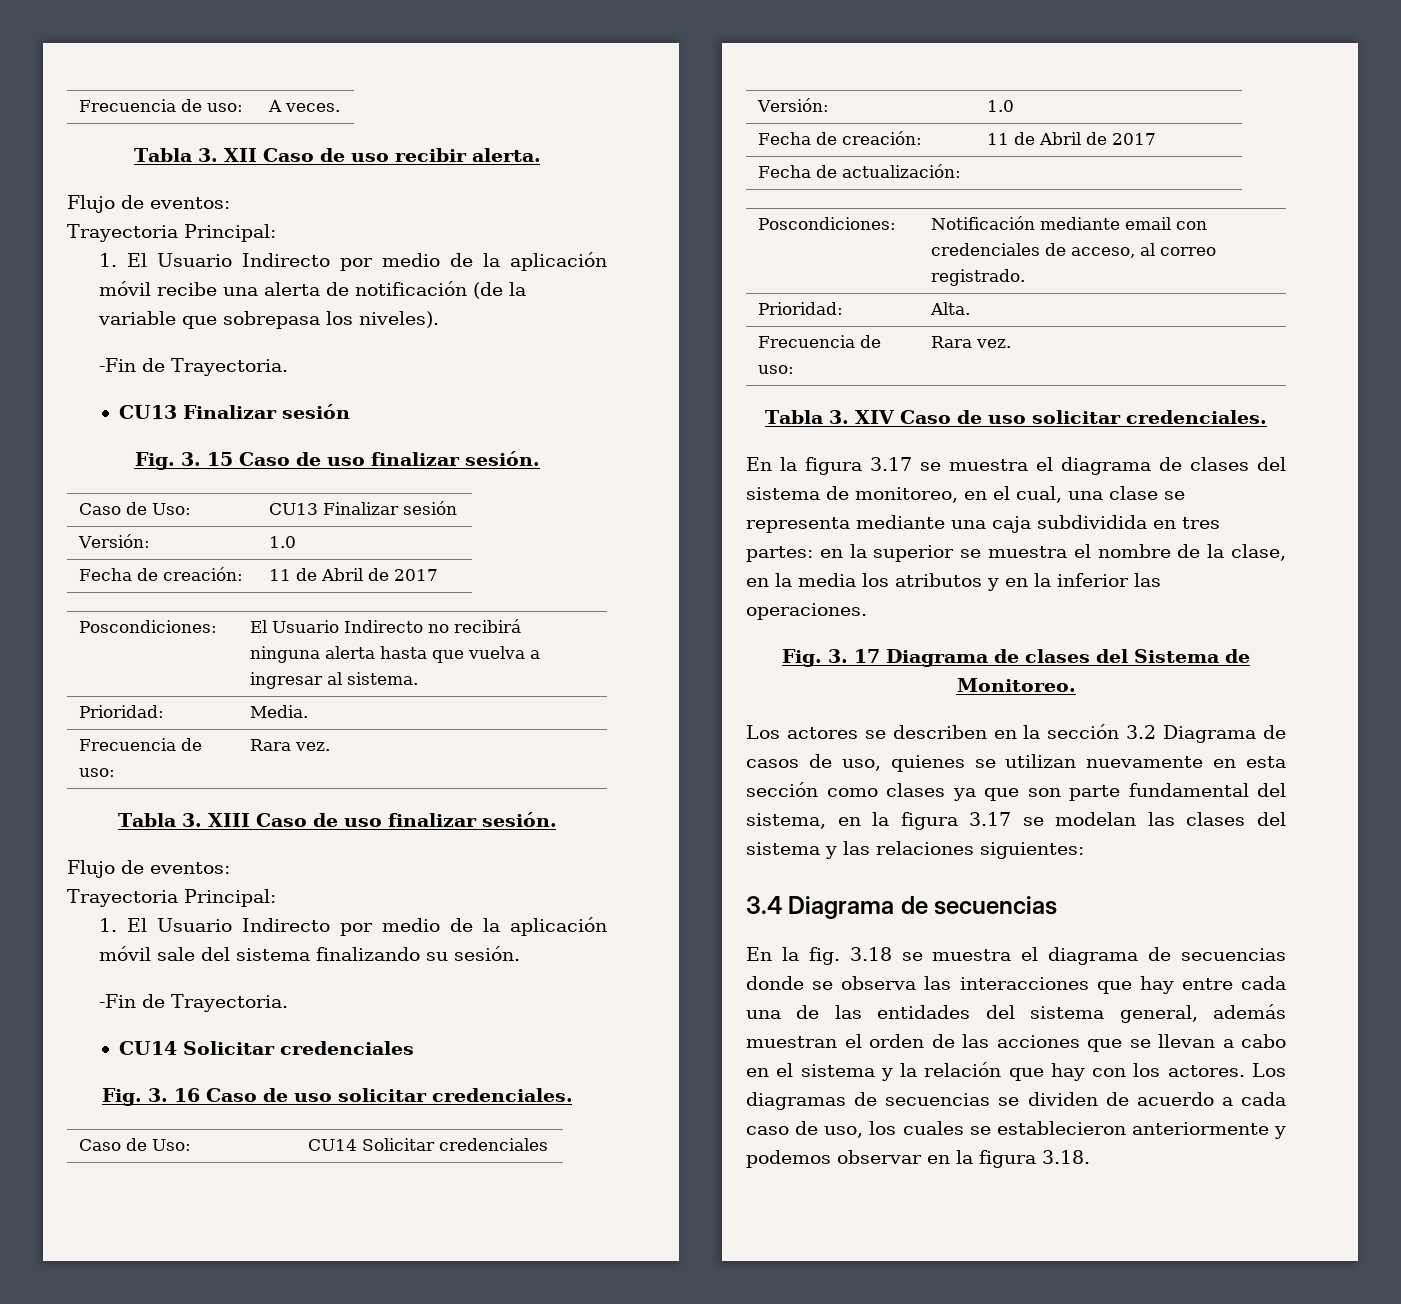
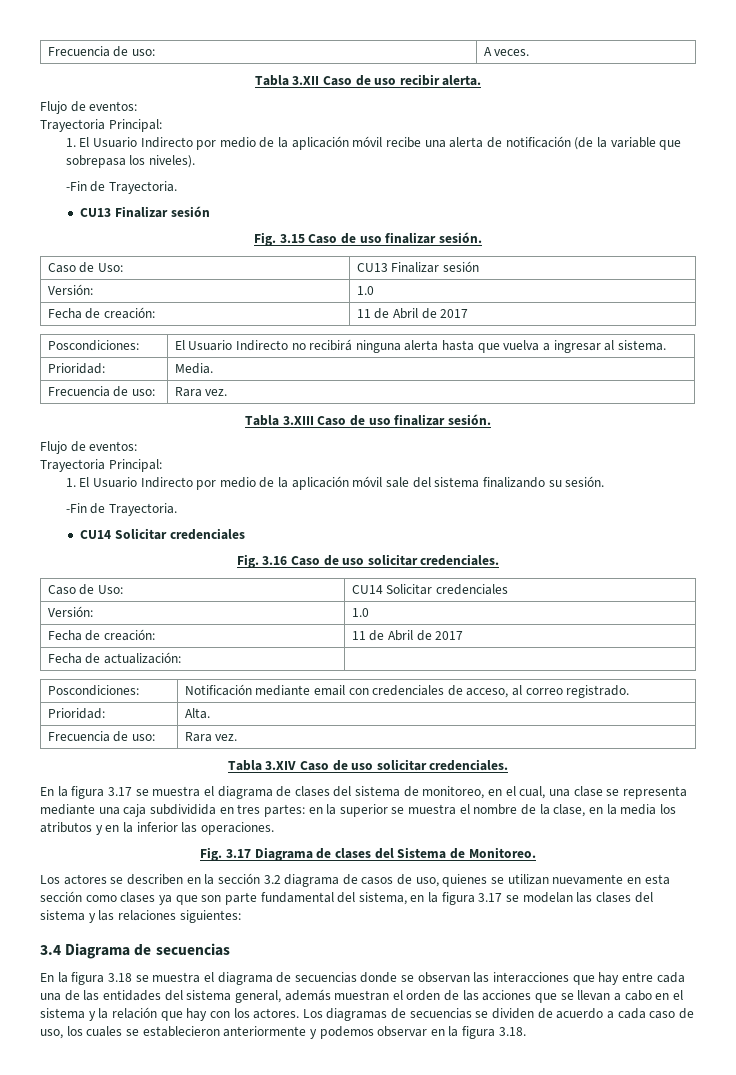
- Tabla 3. XII Caso de uso recibir alerta.
+ Tabla 3.XII Caso de uso recibir alerta.
- Fig. 3. 15 Caso de uso finalizar sesión.
+ Fig. 3.15 Caso de uso finalizar sesión.
- Tabla 3. XIII Caso de uso finalizar sesión.
+ Tabla 3.XIII Caso de uso finalizar sesión.
- Fig. 3. 16 Caso de uso solicitar credenciales.
+ Fig. 3.16 Caso de uso solicitar credenciales.
- Tabla 3. XIV Caso de uso solicitar credenciales.
+ Tabla 3.XIV Caso de uso solicitar credenciales.
- Fig. 3. 17 Diagrama de clases del Sistema de Monitoreo.
+ Fig. 3.17 Diagrama de clases del Sistema de Monitoreo.
- Los actores se describen en la sección 3.2 Diagrama de casos de uso, quienes se utilizan nuevamente en esta sección como clases ya que son parte fundamental del sistema, en la figura 3.17 se modelan las clases del sistema y las relaciones siguientes:
+ Los actores se describen en la sección 3.2 diagrama de casos de uso, quienes se utilizan nuevamente en esta sección como clases ya que son parte fundamental del sistema, en la figura 3.17 se modelan las clases del sistema y las relaciones siguientes:
- En la fig. 3.18 se muestra el diagrama de secuencias donde se observa las interacciones que hay entre cada una de las entidades del sistema general, además muestran el orden de las acciones que se llevan a cabo en el sistema y la relación que hay con los actores.
+ En la figura 3.18 se muestra el diagrama de secuencias donde se observan las interacciones que hay entre cada una de las entidades del sistema general, además muestran el orden de las acciones que se llevan a cabo en el sistema y la relación que hay con los actores.

